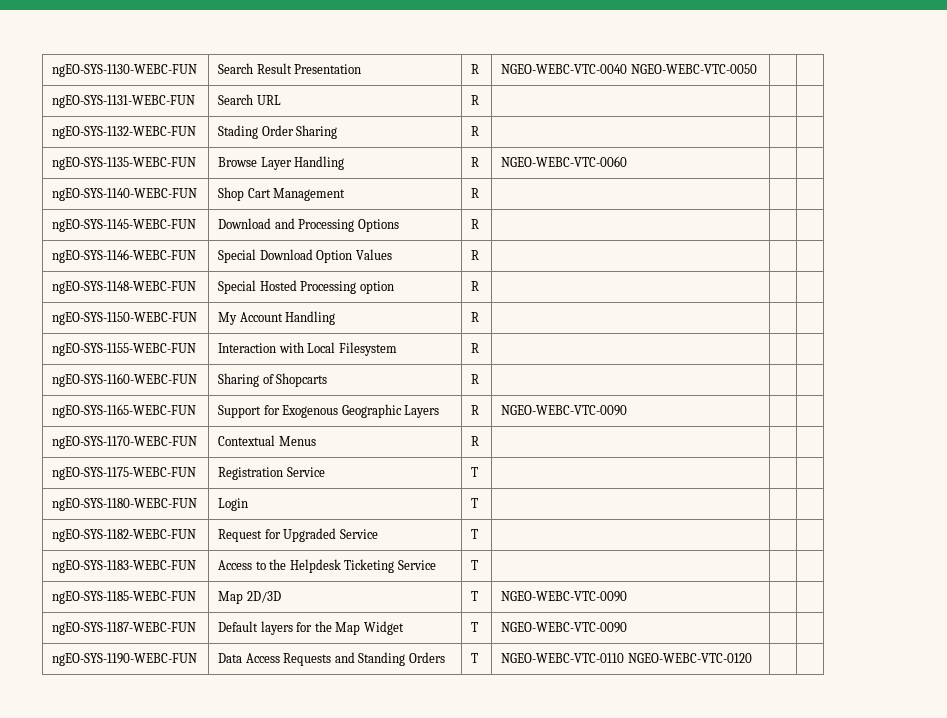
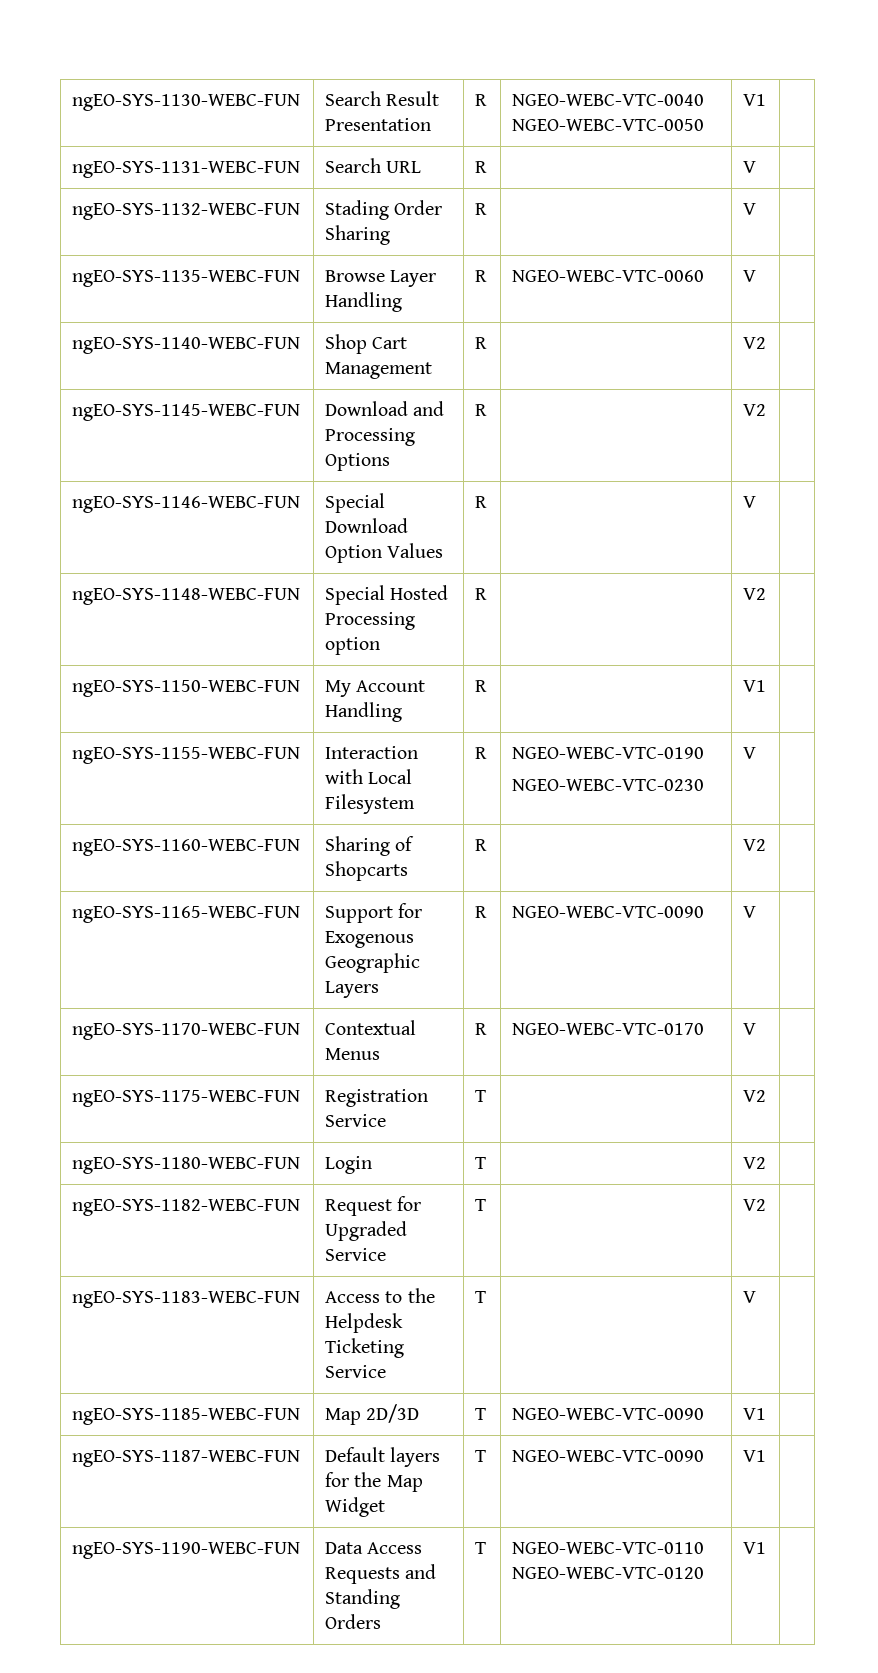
- ngEO-SYS-1130-WEBC-FUN | Search Result Presentation | R | NGEO-WEBC-VTC-0040 NGEO-WEBC-VTC-0050 | |
+ ngEO-SYS-1130-WEBC-FUN | Search Result Presentation | R | NGEO-WEBC-VTC-0040 NGEO-WEBC-VTC-0050 | V1 |
- ngEO-SYS-1131-WEBC-FUN | Search URL | R | | |
+ ngEO-SYS-1131-WEBC-FUN | Search URL | R | | V |
- ngEO-SYS-1132-WEBC-FUN | Stading Order Sharing | R | | |
+ ngEO-SYS-1132-WEBC-FUN | Stading Order Sharing | R | | V |
- ngEO-SYS-1135-WEBC-FUN | Browse Layer Handling | R | NGEO-WEBC-VTC-0060 | |
+ ngEO-SYS-1135-WEBC-FUN | Browse Layer Handling | R | NGEO-WEBC-VTC-0060 | V |
- ngEO-SYS-1140-WEBC-FUN | Shop Cart Management | R | | |
+ ngEO-SYS-1140-WEBC-FUN | Shop Cart Management | R | | V2 |
- ngEO-SYS-1145-WEBC-FUN | Download and Processing Options | R | | |
+ ngEO-SYS-1145-WEBC-FUN | Download and Processing Options | R | | V2 |
- ngEO-SYS-1146-WEBC-FUN | Special Download Option Values | R | | |
+ ngEO-SYS-1146-WEBC-FUN | Special Download Option Values | R | | V |
- ngEO-SYS-1148-WEBC-FUN | Special Hosted Processing option | R | | |
+ ngEO-SYS-1148-WEBC-FUN | Special Hosted Processing option | R | | V2 |
- ngEO-SYS-1150-WEBC-FUN | My Account Handling | R | | |
+ ngEO-SYS-1150-WEBC-FUN | My Account Handling | R | | V1 |
- ngEO-SYS-1155-WEBC-FUN | Interaction with Local Filesystem | R | | |
+ ngEO-SYS-1155-WEBC-FUN | Interaction with Local Filesystem | R | NGEO-WEBC-VTC-0190
+ NGEO-WEBC-VTC-0230 | V |
- ngEO-SYS-1160-WEBC-FUN | Sharing of Shopcarts | R | | |
+ ngEO-SYS-1160-WEBC-FUN | Sharing of Shopcarts | R | | V2 |
- ngEO-SYS-1165-WEBC-FUN | Support for Exogenous Geographic Layers | R | NGEO-WEBC-VTC-0090 | |
+ ngEO-SYS-1165-WEBC-FUN | Support for Exogenous Geographic Layers | R | NGEO-WEBC-VTC-0090 | V |
- ngEO-SYS-1170-WEBC-FUN | Contextual Menus | R | | |
+ ngEO-SYS-1170-WEBC-FUN | Contextual Menus | R | NGEO-WEBC-VTC-0170 | V |
- ngEO-SYS-1175-WEBC-FUN | Registration Service | T | | |
+ ngEO-SYS-1175-WEBC-FUN | Registration Service | T | | V2 |
- ngEO-SYS-1180-WEBC-FUN | Login | T | | |
+ ngEO-SYS-1180-WEBC-FUN | Login | T | | V2 |
- ngEO-SYS-1182-WEBC-FUN | Request for Upgraded Service | T | | |
+ ngEO-SYS-1182-WEBC-FUN | Request for Upgraded Service | T | | V2 |
- ngEO-SYS-1183-WEBC-FUN | Access to the Helpdesk Ticketing Service | T | | |
+ ngEO-SYS-1183-WEBC-FUN | Access to the Helpdesk Ticketing Service | T | | V |
- ngEO-SYS-1185-WEBC-FUN | Map 2D/3D | T | NGEO-WEBC-VTC-0090 | |
+ ngEO-SYS-1185-WEBC-FUN | Map 2D/3D | T | NGEO-WEBC-VTC-0090 | V1 |
- ngEO-SYS-1187-WEBC-FUN | Default layers for the Map Widget | T | NGEO-WEBC-VTC-0090 | |
+ ngEO-SYS-1187-WEBC-FUN | Default layers for the Map Widget | T | NGEO-WEBC-VTC-0090 | V1 |
- ngEO-SYS-1190-WEBC-FUN | Data Access Requests and Standing Orders | T | NGEO-WEBC-VTC-0110 NGEO-WEBC-VTC-0120 | |
+ ngEO-SYS-1190-WEBC-FUN | Data Access Requests and Standing Orders | T | NGEO-WEBC-VTC-0110 NGEO-WEBC-VTC-0120 | V1 |

